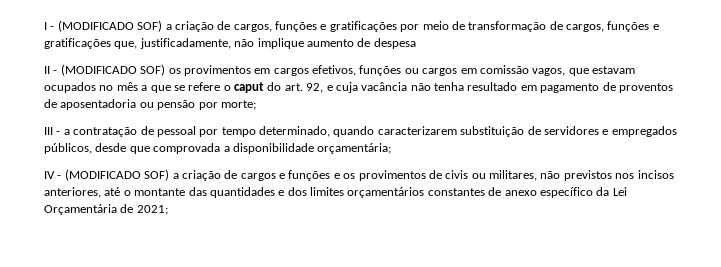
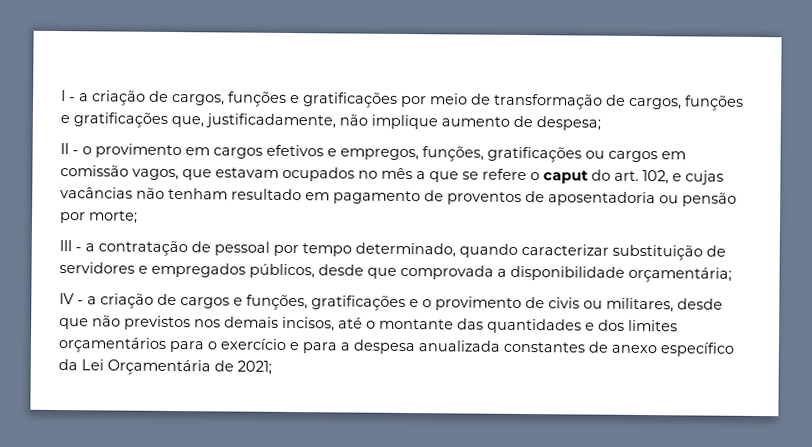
- I - (MODIFICADO SOF) a criação de cargos, funções e gratificações por meio de transformação de cargos, funções e gratificações que, justificadamente, não implique aumento de despesa
+ I - a criação de cargos, funções e gratificações por meio de transformação de cargos, funções e gratificações que, justificadamente, não implique aumento de despesa;
- II - (MODIFICADO SOF) os provimentos em cargos efetivos, funções ou cargos em comissão vagos, que estavam ocupados no mês a que se refere o caput do art. 92, e cuja vacância não tenha resultado em pagamento de proventos de aposentadoria ou pensão por morte;
+ II - o provimento em cargos efetivos e empregos, funções, gratificações ou cargos em comissão vagos, que estavam ocupados no mês a que se refere o caput do art. 102, e cujas vacâncias não tenham resultado em pagamento de proventos de aposentadoria ou pensão por morte;
- III - a contratação de pessoal por tempo determinado, quando caracterizarem substituição de servidores e empregados públicos, desde que comprovada a disponibilidade orçamentária;
+ III - a contratação de pessoal por tempo determinado, quando caracterizar substituição de servidores e empregados públicos, desde que comprovada a disponibilidade orçamentária;
- IV - (MODIFICADO SOF) a criação de cargos e funções e os provimentos de civis ou militares, não previstos nos incisos anteriores, até o montante das quantidades e dos limites orçamentários constantes de anexo específico da Lei Orçamentária de 2021;
+ IV - a criação de cargos e funções, gratificações e o provimento de civis ou militares, desde que não previstos nos demais incisos, até o montante das quantidades e dos limites orçamentários para o exercício e para a despesa anualizada constantes de anexo específico da Lei Orçamentária de 2021;

